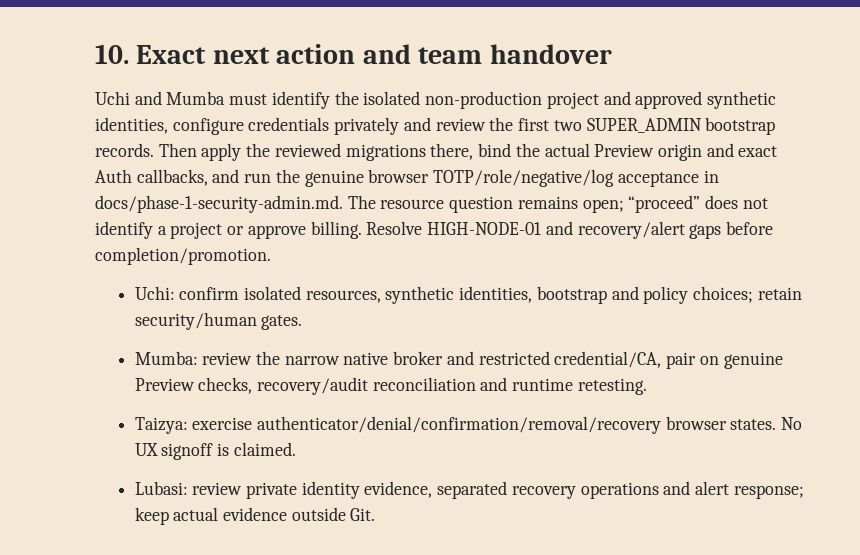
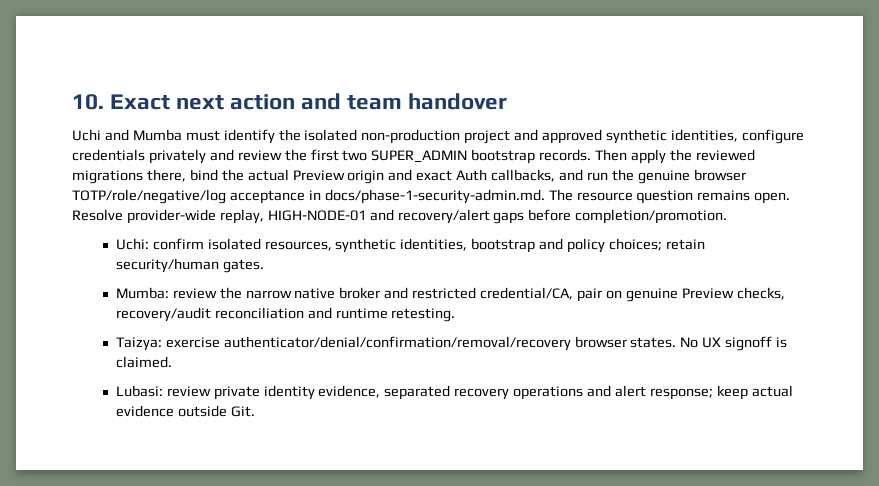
- Then apply the reviewed migrations there, bind the actual Preview origin and exact Auth callbacks, and run the genuine browser TOTP/role/negative/log acceptance in docs/phase-1-security-admin.md. The resource question remains open; “proceed” does not identify a project or approve billing. Resolve HIGH-NODE-01 and recovery/alert gaps before completion/promotion.
+ Then apply the reviewed migrations there, bind the actual Preview origin and exact Auth callbacks, and run the genuine browser TOTP/role/negative/log acceptance in docs/phase-1-security-admin.md. The resource question remains open. Resolve provider-wide replay, HIGH-NODE-01 and recovery/alert gaps before completion/promotion.

